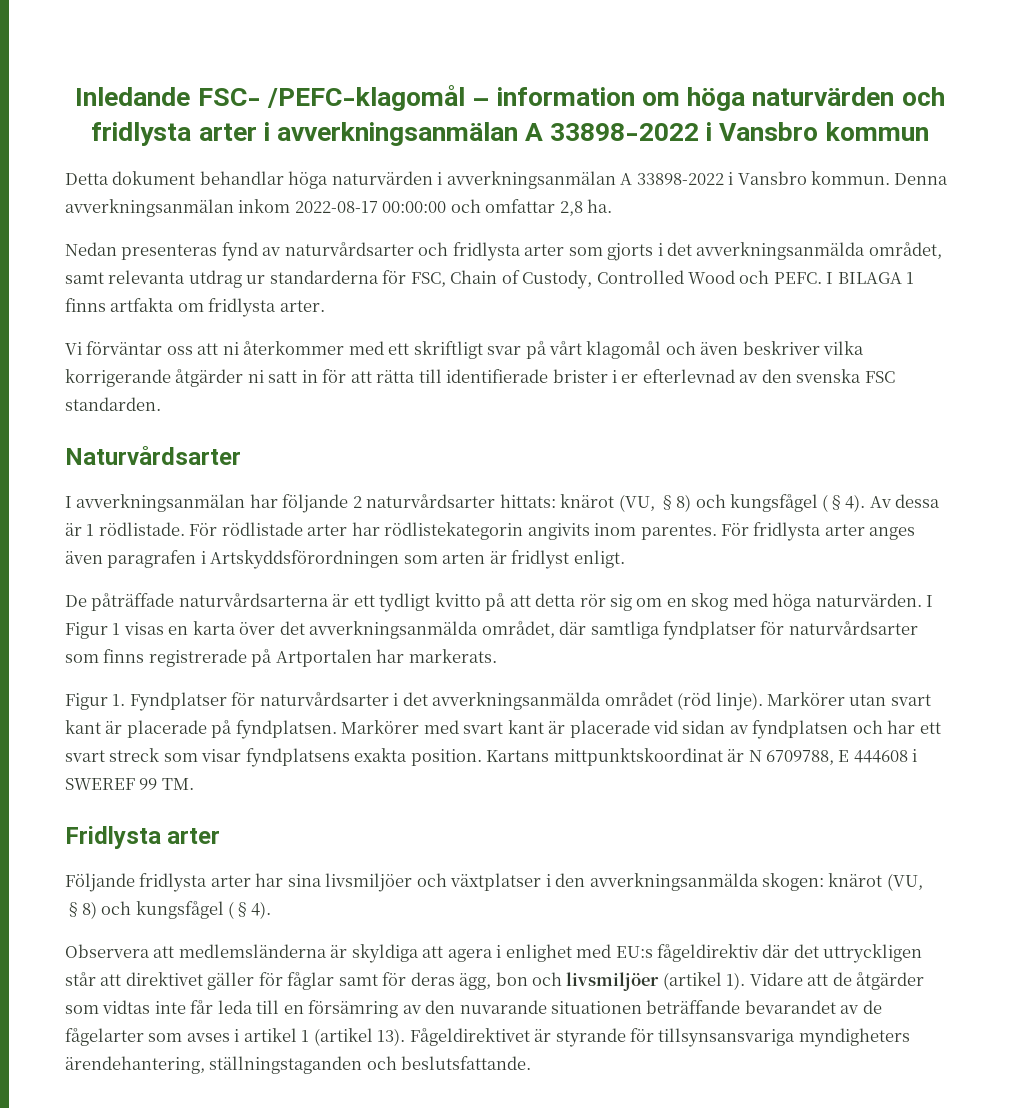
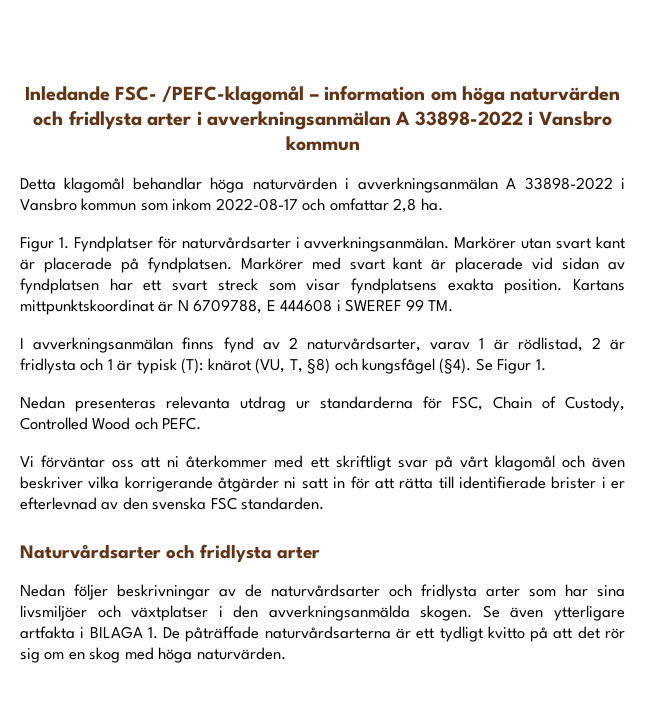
- Detta dokument behandlar höga naturvärden i avverkningsanmälan A 33898-2022 i Vansbro kommun. Denna avverkningsanmälan inkom 2022-08-17 00:00:00 och omfattar 2,8 ha.
+ Detta klagomål behandlar höga naturvärden i avverkningsanmälan A 33898-2022 i Vansbro kommun som inkom 2022-08-17 och omfattar 2,8 ha.
- Nedan presenteras fynd av naturvårdsarter och fridlysta arter som gjorts i det avverkningsanmälda området, samt relevanta utdrag ur standarderna för FSC, Chain of Custody, Controlled Wood och PEFC. I BILAGA 1 finns artfakta om fridlysta arter.
+ Figur 1. Fyndplatser för naturvårdsarter i avverkningsanmälan. Markörer utan svart kant är placerade på fyndplatsen. Markörer med svart kant är placerade vid sidan av fyndplatsen har ett svart streck som visar fyndplatsens exakta position. Kartans mittpunktskoordinat är N 6709788, E 444608 i SWEREF 99 TM.
+ I avverkningsanmälan finns fynd av 2 naturvårdsarter, varav 1 är rödlistad, 2 är fridlysta och 1 är typisk (T): knärot (VU, T, §8) och kungsfågel (§4). Se Figur 1.
+ Nedan presenteras relevanta utdrag ur standarderna för FSC, Chain of Custody, Controlled Wood och PEFC.
- Naturvårdsarter
- I avverkningsanmälan har följande 2 naturvårdsarter hittats: knärot (VU, §8) och kungsfågel (§4). Av dessa är 1 rödlistade. För rödlistade arter har rödlistekategorin angivits inom parentes. För fridlysta arter anges även paragrafen i Artskyddsförordningen som arten är fridlyst enligt.
- De påträffade naturvårdsarterna är ett tydligt kvitto på att detta rör sig om en skog med höga naturvärden. I Figur 1 visas en karta över det avverkningsanmälda området, där samtliga fyndplatser för naturvårdsarter som finns registrerade på Artportalen har markerats.
- Figur 1. Fyndplatser för naturvårdsarter i det avverkningsanmälda området (röd linje). Markörer utan svart kant är placerade på fyndplatsen. Markörer med svart kant är placerade vid sidan av fyndplatsen och har ett svart streck som visar fyndplatsens exakta position. Kartans mittpunktskoordinat är N 6709788, E 444608 i SWEREF 99 TM.
- Fridlysta arter
- Följande fridlysta arter har sina livsmiljöer och växtplatser i den avverkningsanmälda skogen: knärot (VU, §8) och kungsfågel (§4).
- Observera att medlemsländerna är skyldiga att agera i enlighet med EU:s fågeldirektiv där det uttryckligen står att direktivet gäller för fåglar samt för deras ägg, bon och livsmiljöer (artikel 1). Vidare att de åtgärder som vidtas inte får leda till en försämring av den nuvarande situationen beträffande bevarandet av de fågelarter som avses i artikel 1 (artikel 13). Fågeldirektivet är styrande för tillsynsansvariga myndigheters ärendehantering, ställningstaganden och beslutsfattande.
+ Naturvårdsarter och fridlysta arter
+ Nedan följer beskrivningar av de naturvårdsarter och fridlysta arter som har sina livsmiljöer och växtplatser i den avverkningsanmälda skogen. Se även ytterligare artfakta i BILAGA 1. De påträffade naturvårdsarterna är ett tydligt kvitto på att det rör sig om en skog med höga naturvärden.

